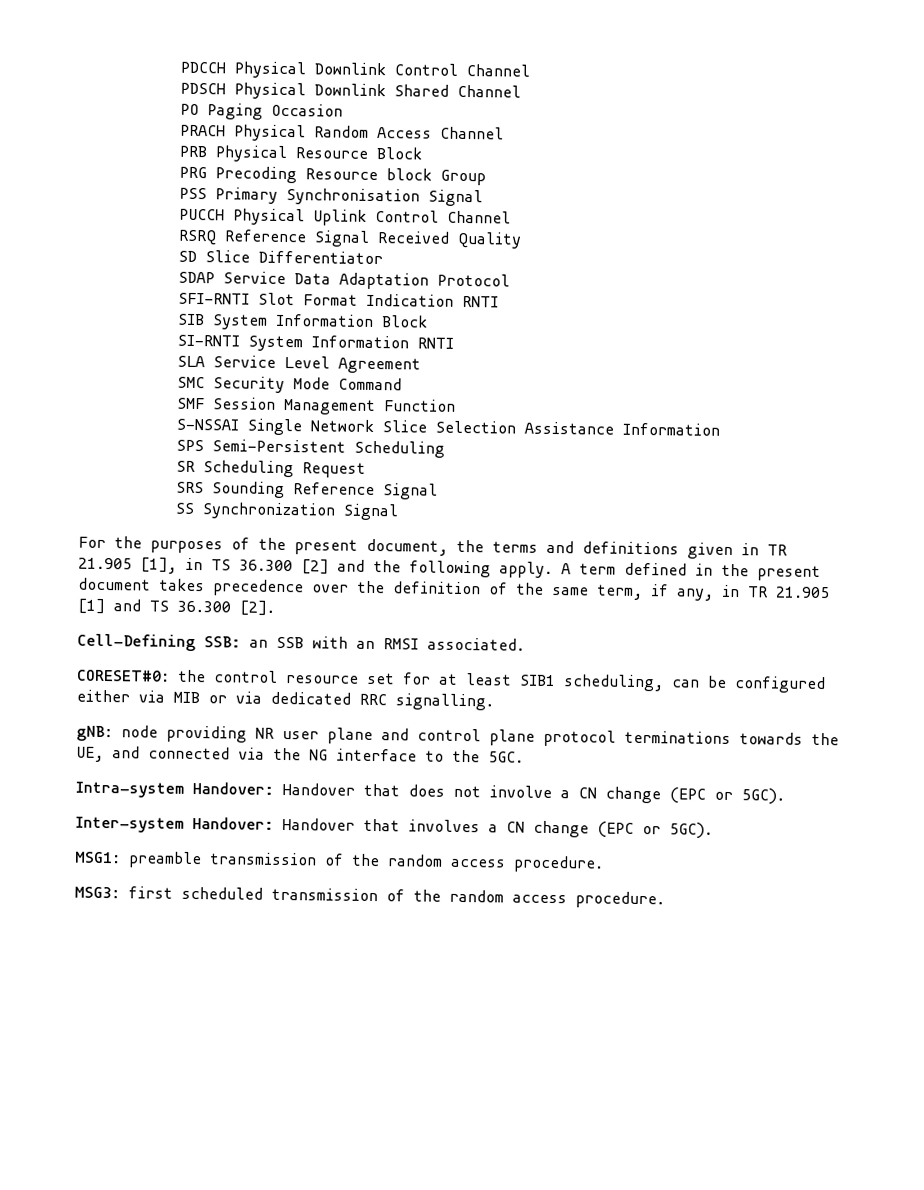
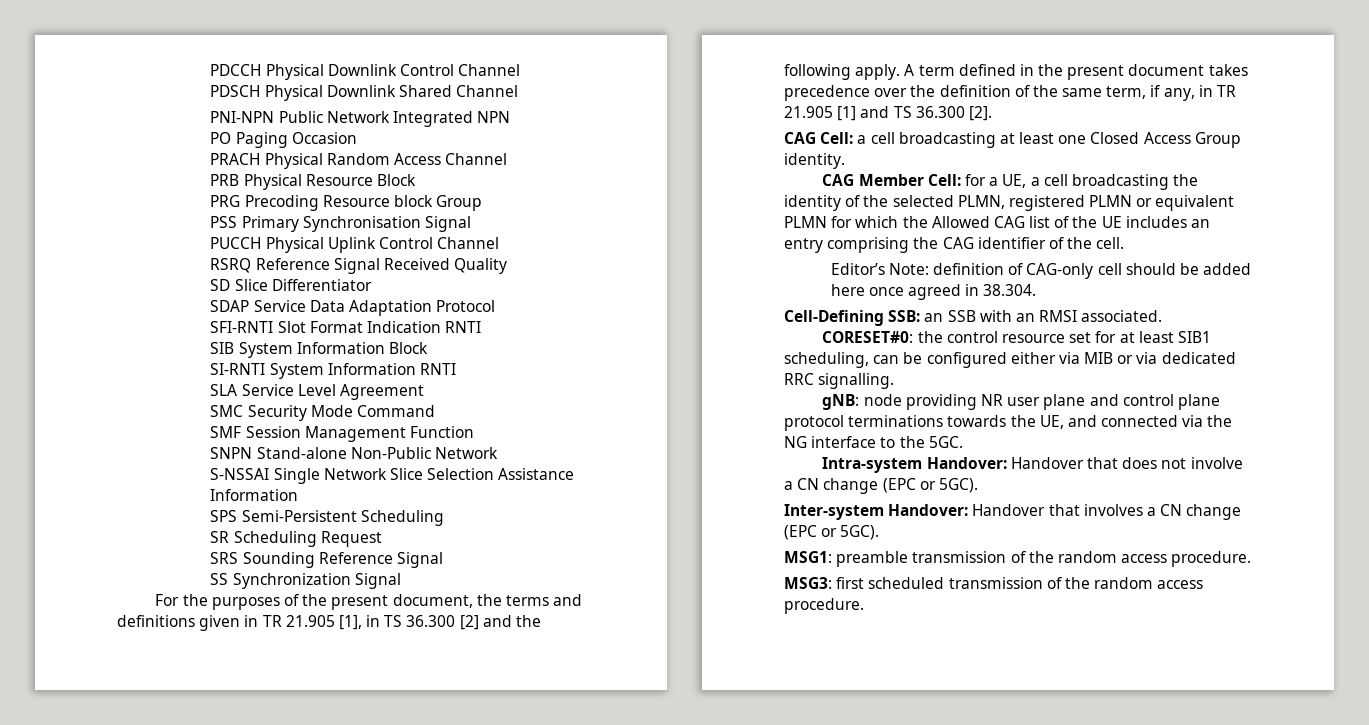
+ PNI-NPN Public Network Integrated NPN
+ SNPN Stand-alone Non-Public Network
+ CAG Cell: a cell broadcasting at least one Closed Access Group identity.
+ CAG Member Cell: for a UE, a cell broadcasting the identity of the selected PLMN, registered PLMN or equivalent PLMN for which the Allowed CAG list of the UE includes an entry comprising the CAG identifier of the cell.
+ Editor’s Note: definition of CAG-only cell should be added here once agreed in 38.304.

